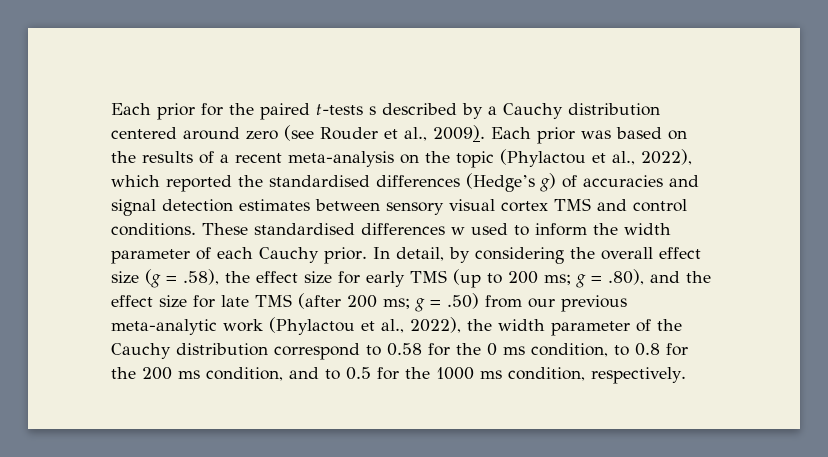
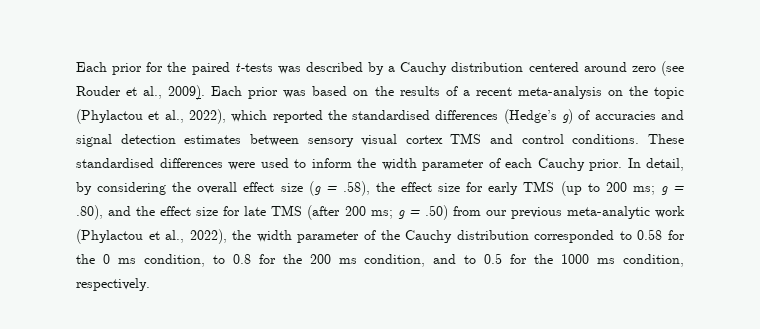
- Each prior for the paired t-tests s described by a Cauchy distribution centered around zero (see Rouder et al., 2009).
+ Each prior for the paired t-tests was described by a Cauchy distribution centered around zero (see Rouder et al., 2009).
- These standardised differences w used to inform the width parameter of each Cauchy prior.
+ These standardised differences were used to inform the width parameter of each Cauchy prior.
- g = .50) from our previous meta-analytic work (Phylactou et al., 2022), the width parameter of the Cauchy distribution correspond to 0.58 for the 0 ms condition, to 0.8 for the 200 ms condition, and to 0.5 for the 1000 ms condition, respectively.
+ g = .50) from our previous meta-analytic work (Phylactou et al., 2022), the width parameter of the Cauchy distribution corresponded to 0.58 for the 0 ms condition, to 0.8 for the 200 ms condition, and to 0.5 for the 1000 ms condition, respectively.

